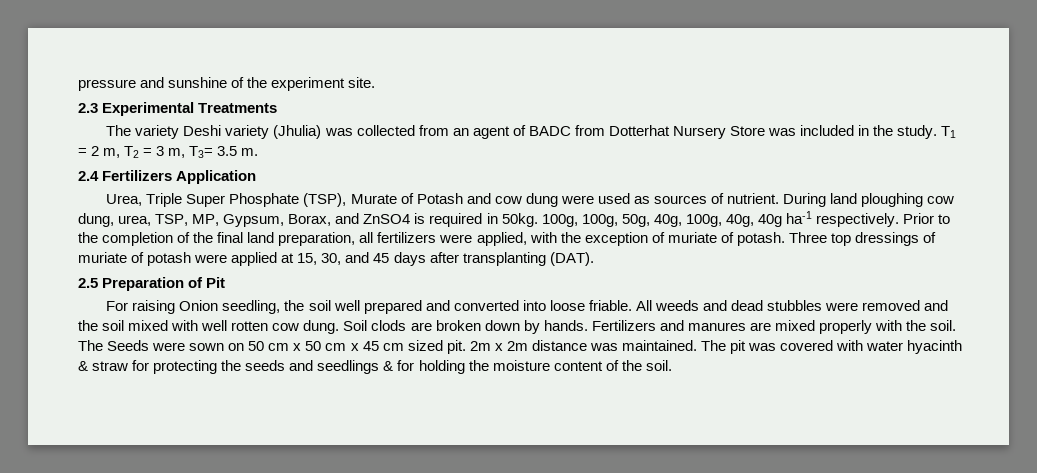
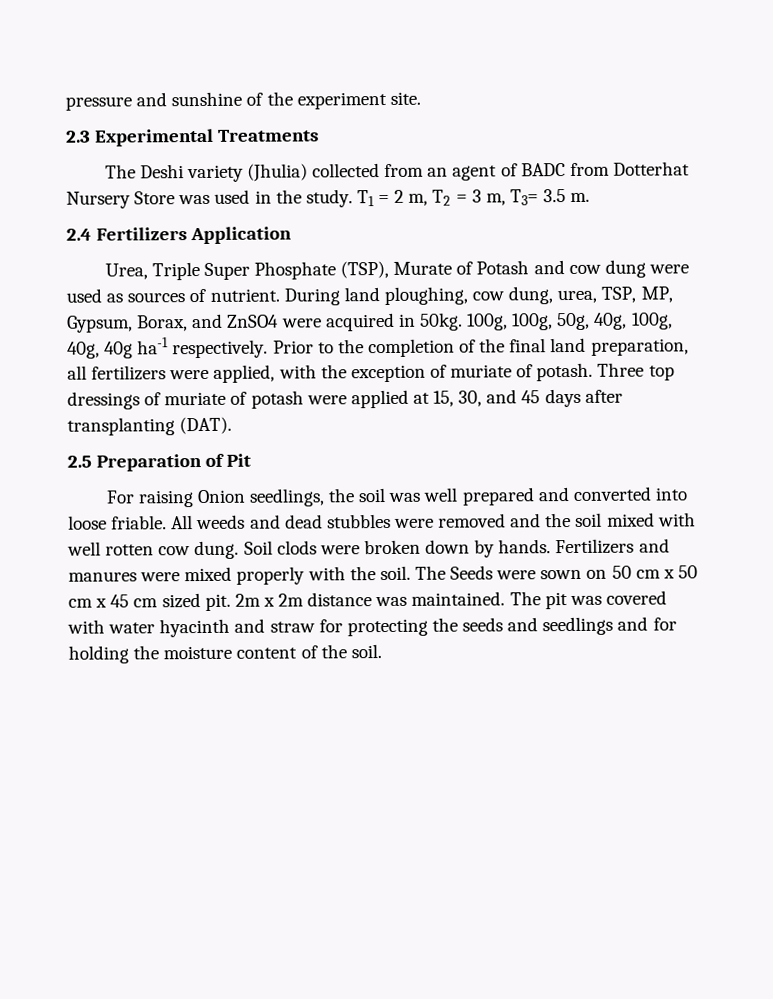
- The variety Deshi variety (Jhulia) was collected from an agent of BADC from Dotterhat Nursery Store was included in the study.
+ The Deshi variety (Jhulia) collected from an agent of BADC from Dotterhat Nursery Store was used in the study.
- During land ploughing cow dung, urea, TSP, MP, Gypsum, Borax, and ZnSO4 is required in 50kg.
+ During land ploughing, cow dung, urea, TSP, MP, Gypsum, Borax, and ZnSO4 were acquired in 50kg.
- For raising Onion seedling, the soil well prepared and converted into loose friable.
+ For raising Onion seedlings, the soil was well prepared and converted into loose friable.
- Soil clods are broken down by hands.
+ Soil clods were broken down by hands.
- Fertilizers and manures are mixed properly with the soil.
+ Fertilizers and manures were mixed properly with the soil.
- The pit was covered with water hyacinth & straw for protecting the seeds and seedlings & for holding the moisture content of the soil.
+ The pit was covered with water hyacinth and straw for protecting the seeds and seedlings and for holding the moisture content of the soil.

